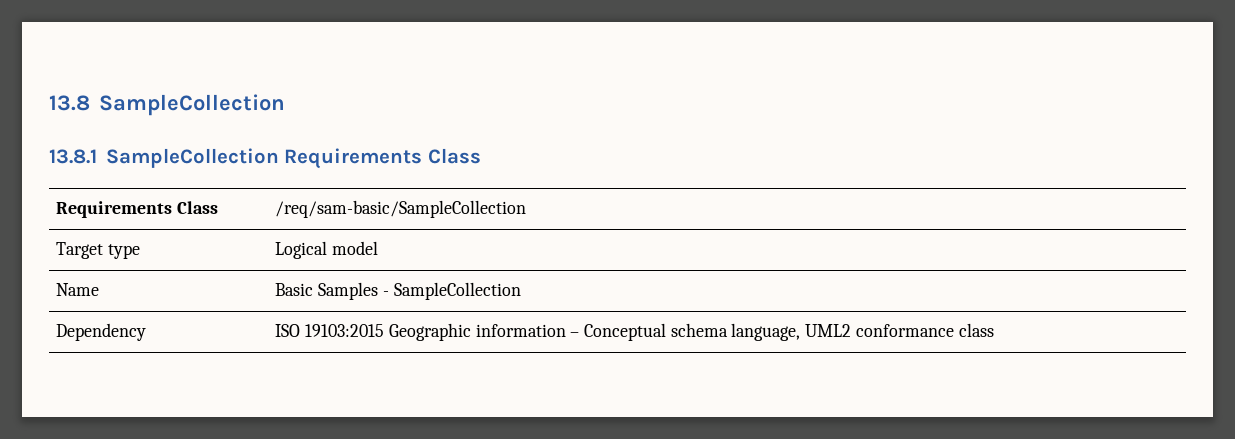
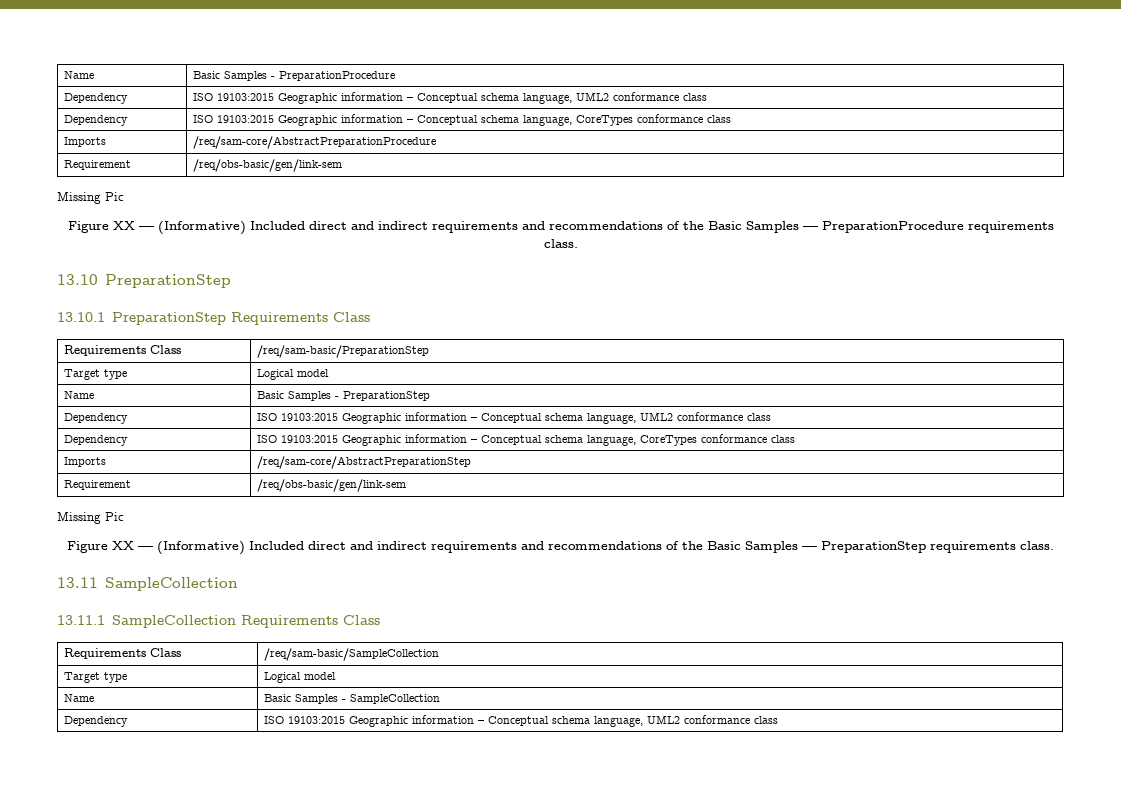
- 13.8 SampleCollection
- 13.8.1 SampleCollection Requirements Class
+ Name | Basic Samples - PreparationProcedure
+ Dependency | ISO 19103:2015 Geographic information – Conceptual schema language, UML2 conformance class
+ Dependency | ISO 19103:2015 Geographic information – Conceptual schema language, CoreTypes conformance class
+ Imports | /req/sam-core/AbstractPreparationProcedure
+ Requirement | /req/obs-basic/gen/link-sem
+ Missing Pic
+ Figure XX — (Informative) Included direct and indirect requirements and recommendations of the Basic Samples — PreparationProcedure requirements class.
+ 13.10 PreparationStep
+ 13.10.1 PreparationStep Requirements Class
+ Requirements Class | /req/sam-basic/PreparationStep
+ Target type | Logical model
+ Name | Basic Samples - PreparationStep
+ Dependency | ISO 19103:2015 Geographic information – Conceptual schema language, UML2 conformance class
+ Dependency | ISO 19103:2015 Geographic information – Conceptual schema language, CoreTypes conformance class
+ Imports | /req/sam-core/AbstractPreparationStep
+ Requirement | /req/obs-basic/gen/link-sem
+ Missing Pic
+ Figure XX — (Informative) Included direct and indirect requirements and recommendations of the Basic Samples — PreparationStep requirements class.
+ 13.11 SampleCollection
+ 13.11.1 SampleCollection Requirements Class

